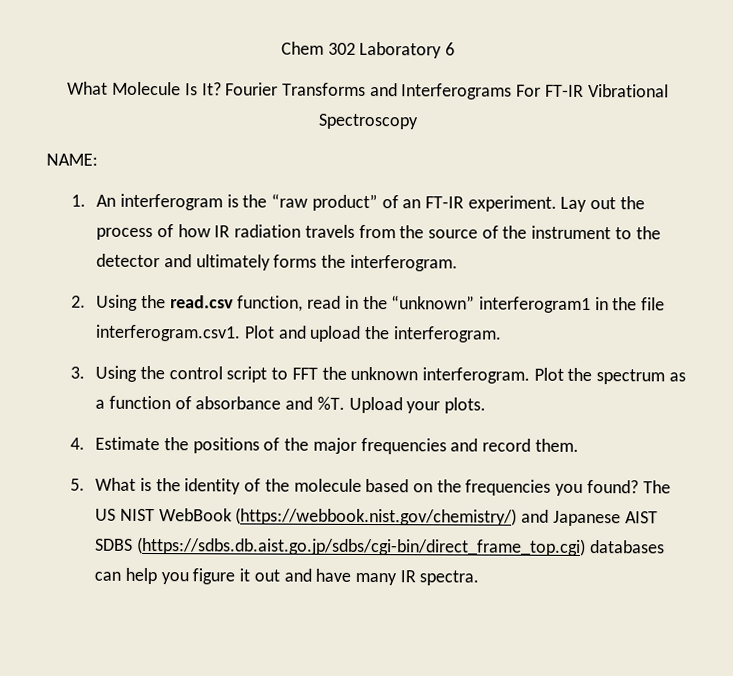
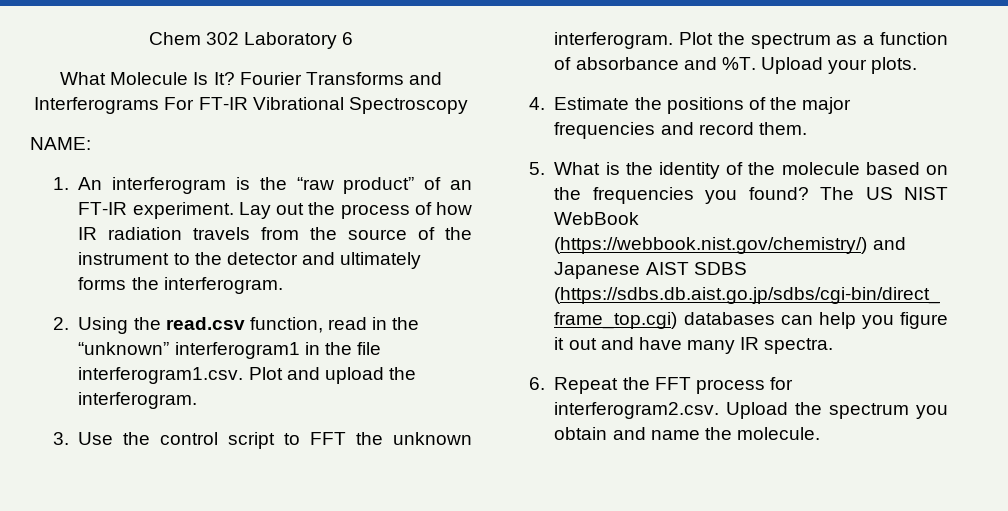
- 2. Using the read.csv function, read in the “unknown” interferogram1 in the file interferogram.csv1. Plot and upload the interferogram.
+ 2. Using the read.csv function, read in the “unknown” interferogram1 in the file interferogram1.csv. Plot and upload the interferogram.
- 3. Using the control script to FFT the unknown interferogram.
+ 3. Use the control script to FFT the unknown interferogram.
+ 6. Repeat the FFT process for interferogram2.csv. Upload the spectrum you obtain and name the molecule.

